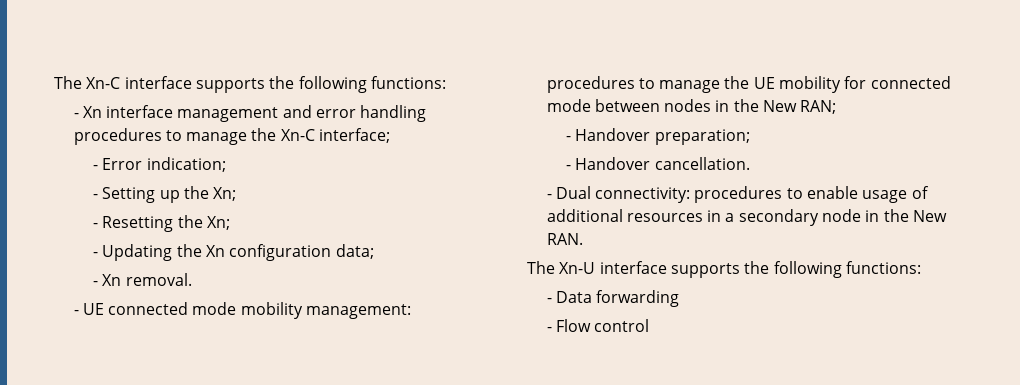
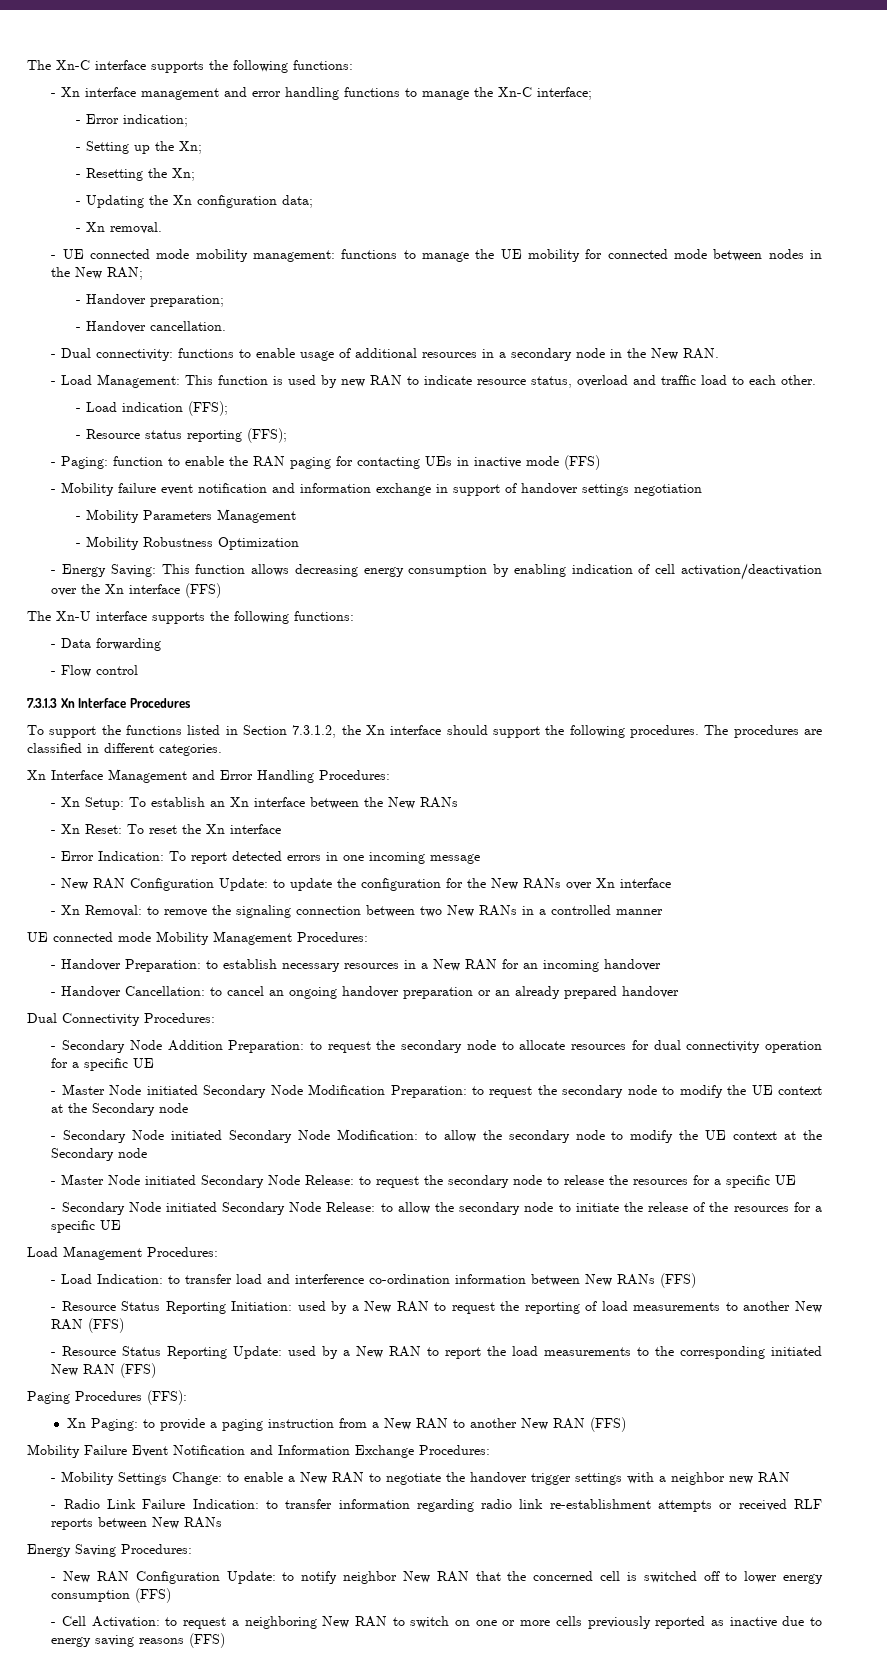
- - Xn interface management and error handling procedures to manage the Xn-C interface;
+ - Xn interface management and error handling functions to manage the Xn-C interface;
- - UE connected mode mobility management: procedures to manage the UE mobility for connected mode between nodes in the New RAN;
+ - UE connected mode mobility management: functions to manage the UE mobility for connected mode between nodes in the New RAN;
- - Dual connectivity: procedures to enable usage of additional resources in a secondary node in the New RAN.
+ - Dual connectivity: functions to enable usage of additional resources in a secondary node in the New RAN.
+ - Load Management: This function is used by new RAN to indicate resource status, overload and traffic load to each other.
+ - Load indication (FFS);
+ - Resource status reporting (FFS);
+ - Paging: function to enable the RAN paging for contacting UEs in inactive mode (FFS)
+ - Mobility failure event notification and information exchange in support of handover settings negotiation
+ - Mobility Parameters Management
+ - Mobility Robustness Optimization
+ - Energy Saving: This function allows decreasing energy consumption by enabling indication of cell activation/deactivation over the Xn interface (FFS)
+ 7.3.1.3 Xn Interface Procedures
+ To support the functions listed in Section 7.3.1.2, the Xn interface should support the following procedures. The procedures are classified in different categories.
+ Xn Interface Management and Error Handling Procedures:
+ - Xn Setup: To establish an Xn interface between the New RANs
+ - Xn Reset: To reset the Xn interface
+ - Error Indication: To report detected errors in one incoming message
+ - New RAN Configuration Update: to update the configuration for the New RANs over Xn interface
+ - Xn Removal: to remove the signaling connection between two New RANs in a controlled manner
+ UE connected mode Mobility Management Procedures:
+ - Handover Preparation: to establish necessary resources in a New RAN for an incoming handover
+ - Handover Cancellation: to cancel an ongoing handover preparation or an already prepared handover
+ Dual Connectivity Procedures:
+ - Secondary Node Addition Preparation: to request the secondary node to allocate resources for dual connectivity operation for a specific UE
+ - Master Node initiated Secondary Node Modification Preparation: to request the secondary node to modify the UE context at the Secondary node
+ - Secondary Node initiated Secondary Node Modification: to allow the secondary node to modify the UE context at the Secondary node
+ - Master Node initiated Secondary Node Release: to request the secondary node to release the resources for a specific UE
+ - Secondary Node initiated Secondary Node Release: to allow the secondary node to initiate the release of the resources for a specific UE
+ Load Management Procedures:
+ - Load Indication: to transfer load and interference co-ordination information between New RANs (FFS)
+ - Resource Status Reporting Initiation: used by a New RAN to request the reporting of load measurements to another New RAN (FFS)
+ - Resource Status Reporting Update: used by a New RAN to report the load measurements to the corresponding initiated New RAN (FFS)
+ Paging Procedures (FFS):
+ Xn Paging: to provide a paging instruction from a New RAN to another New RAN (FFS)
+ Mobility Failure Event Notification and Information Exchange Procedures:
+ - Mobility Settings Change: to enable a New RAN to negotiate the handover trigger settings with a neighbor new RAN
+ - Radio Link Failure Indication: to transfer information regarding radio link re-establishment attempts or received RLF reports between New RANs
+ Energy Saving Procedures:
+ - New RAN Configuration Update: to notify neighbor New RAN that the concerned cell is switched off to lower energy consumption (FFS)
+ - Cell Activation: to request a neighboring New RAN to switch on one or more cells previously reported as inactive due to energy saving reasons (FFS)

